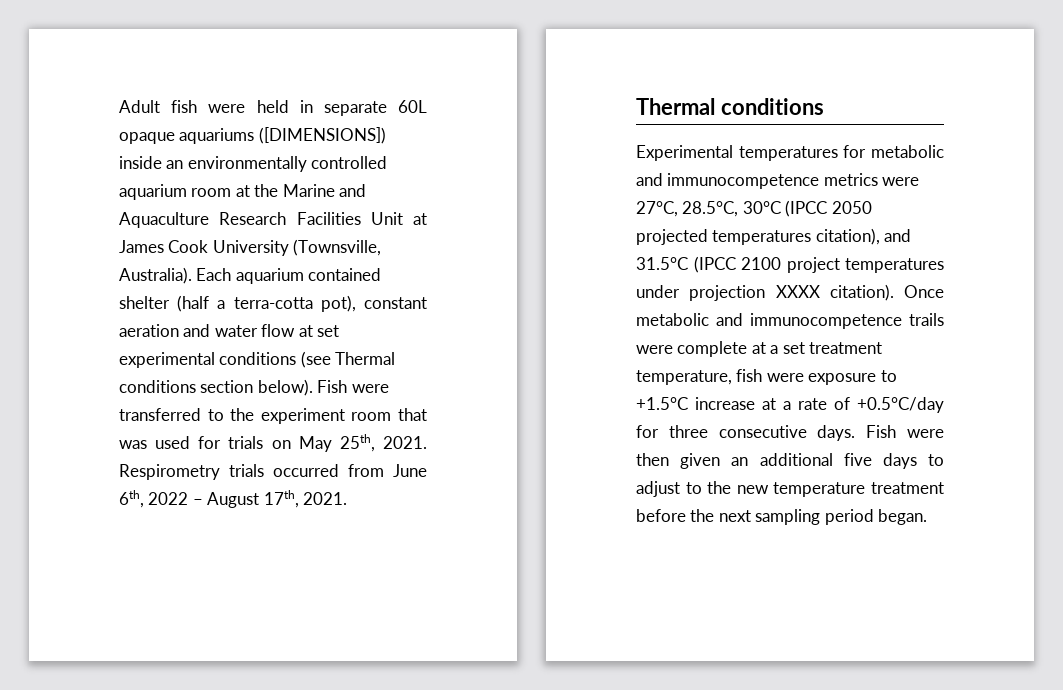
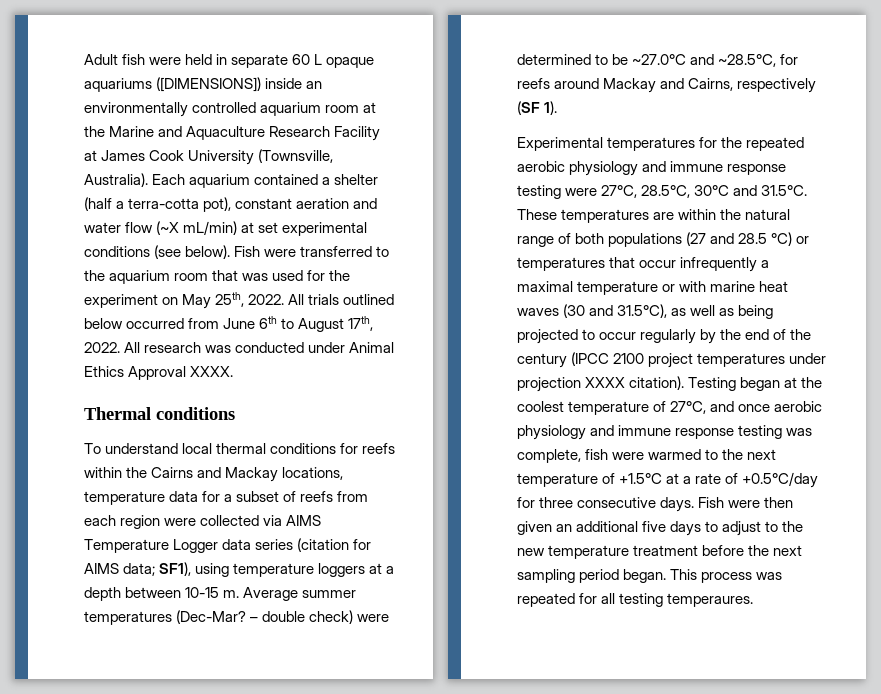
- Adult fish were held in separate 60L opaque aquariums ([DIMENSIONS]) inside an environmentally controlled aquarium room at the Marine and Aquaculture Research Facilities Unit at James Cook University (Townsville, Australia).
+ Adult fish were held in separate 60 L opaque aquariums ([DIMENSIONS]) inside an environmentally controlled aquarium room at the Marine and Aquaculture Research Facility at James Cook University (Townsville, Australia).
- Each aquarium contained shelter (half a terra-cotta pot), constant aeration and water flow at set experimental conditions (see Thermal conditions section below).
+ Each aquarium contained a shelter (half a terra-cotta pot), constant aeration and water flow (~X mL/min) at set experimental conditions (see below).
- Fish were transferred to the experiment room that was used for trials on May 25th, 2021. Respirometry trials occurred from June 6th, 2022 – August 17th, 2021.
+ Fish were transferred to the aquarium room that was used for the experiment on May 25th, 2022. All trials outlined below occurred from June 6th to August 17th, 2022. All research was conducted under Animal Ethics Approval XXXX.
  Thermal conditions
- Experimental temperatures for metabolic and immunocompetence metrics were 27°C, 28.5°C, 30°C (IPCC 2050 projected temperatures citation), and 31.5°C (IPCC 2100 project temperatures under projection XXXX citation).
+ To understand local thermal conditions for reefs within the Cairns and Mackay locations, temperature data for a subset of reefs from each region were collected via AIMS Temperature Logger data series (citation for AIMS data; SF1), using temperature loggers at a depth between 10-15 m. Average summer temperatures (Dec-Mar? – double check) were determined to be ~27.0°C and ~28.5°C, for reefs around Mackay and Cairns, respectively (SF 1).
+ Experimental temperatures for the repeated aerobic physiology and immune response testing were 27°C, 28.5°C, 30°C and 31.5°C. These temperatures are within the natural range of both populations (27 and 28.5 °C) or temperatures that occur infrequently a maximal temperature or with marine heat waves (30 and 31.5°C), as well as being projected to occur regularly by the end of the century (IPCC 2100 project temperatures under projection XXXX citation).
- Once metabolic and immunocompetence trails were complete at a set treatment temperature, fish were exposure to +1.5°C increase at a rate of +0.5°C/day for three consecutive days.
+ Testing began at the coolest temperature of 27°C, and once aerobic physiology and immune response testing was complete, fish were warmed to the next temperature of +1.5°C at a rate of +0.5°C/day for three consecutive days.
+ This process was repeated for all testing temperaures.

